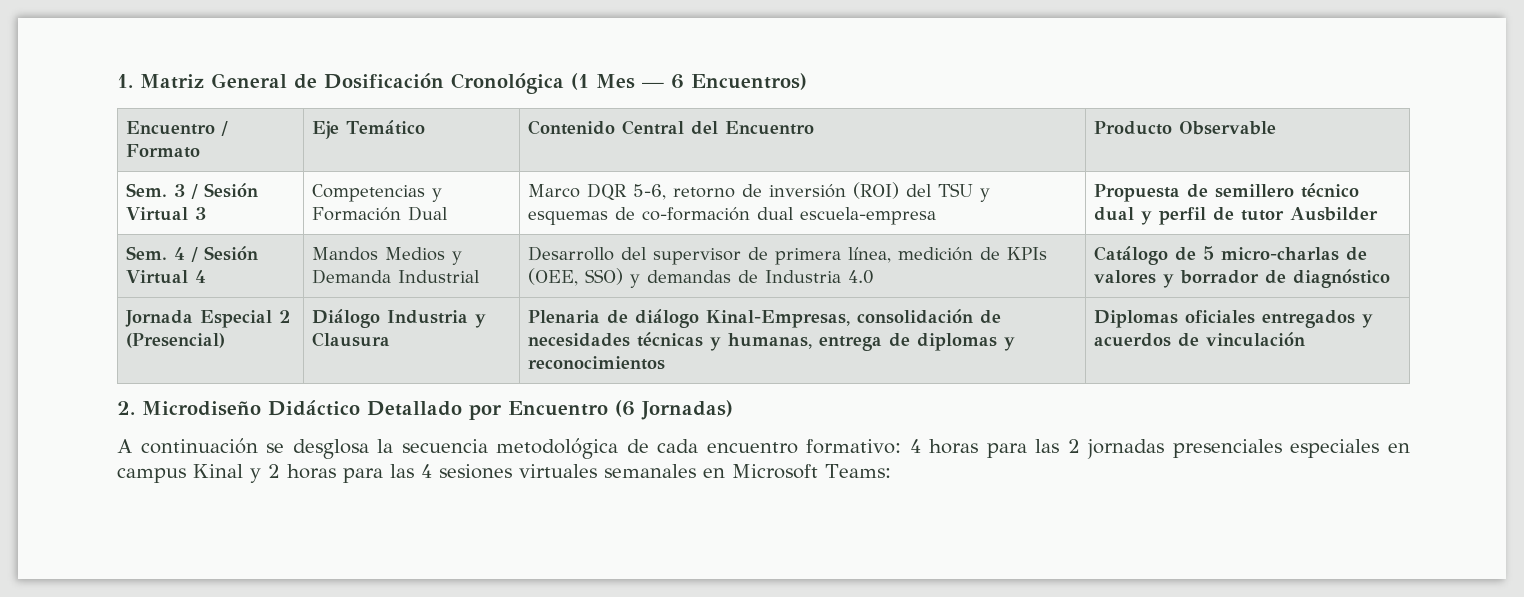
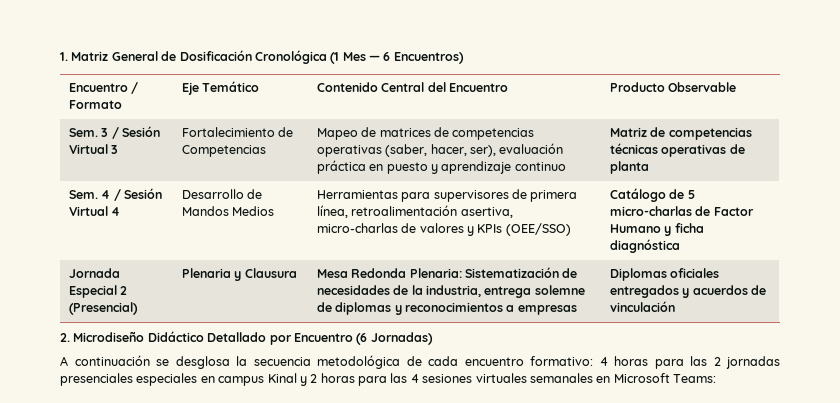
- Sem. 3 / Sesión Virtual 3 | Competencias y Formación Dual | Marco DQR 5-6, retorno de inversión (ROI) del TSU y esquemas de co-formación dual escuela-empresa | Propuesta de semillero técnico dual y perfil de tutor Ausbilder
+ Sem. 3 / Sesión Virtual 3 | Fortalecimiento de Competencias | Mapeo de matrices de competencias operativas (saber, hacer, ser), evaluación práctica en puesto y aprendizaje continuo | Matriz de competencias técnicas operativas de planta
- Sem. 4 / Sesión Virtual 4 | Mandos Medios y Demanda Industrial | Desarrollo del supervisor de primera línea, medición de KPIs (OEE, SSO) y demandas de Industria 4.0 | Catálogo de 5 micro-charlas de valores y borrador de diagnóstico
+ Sem. 4 / Sesión Virtual 4 | Desarrollo de Mandos Medios | Herramientas para supervisores de primera línea, retroalimentación asertiva, micro-charlas de valores y KPIs (OEE/SSO) | Catálogo de 5 micro-charlas de Factor Humano y ficha diagnóstica
- Jornada Especial 2 (Presencial) | Diálogo Industria y Clausura | Plenaria de diálogo Kinal-Empresas, consolidación de necesidades técnicas y humanas, entrega de diplomas y reconocimientos | Diplomas oficiales entregados y acuerdos de vinculación
+ Jornada Especial 2 (Presencial) | Plenaria y Clausura | Mesa Redonda Plenaria: Sistematización de necesidades de la industria, entrega solemne de diplomas y reconocimientos a empresas | Diplomas oficiales entregados y acuerdos de vinculación

